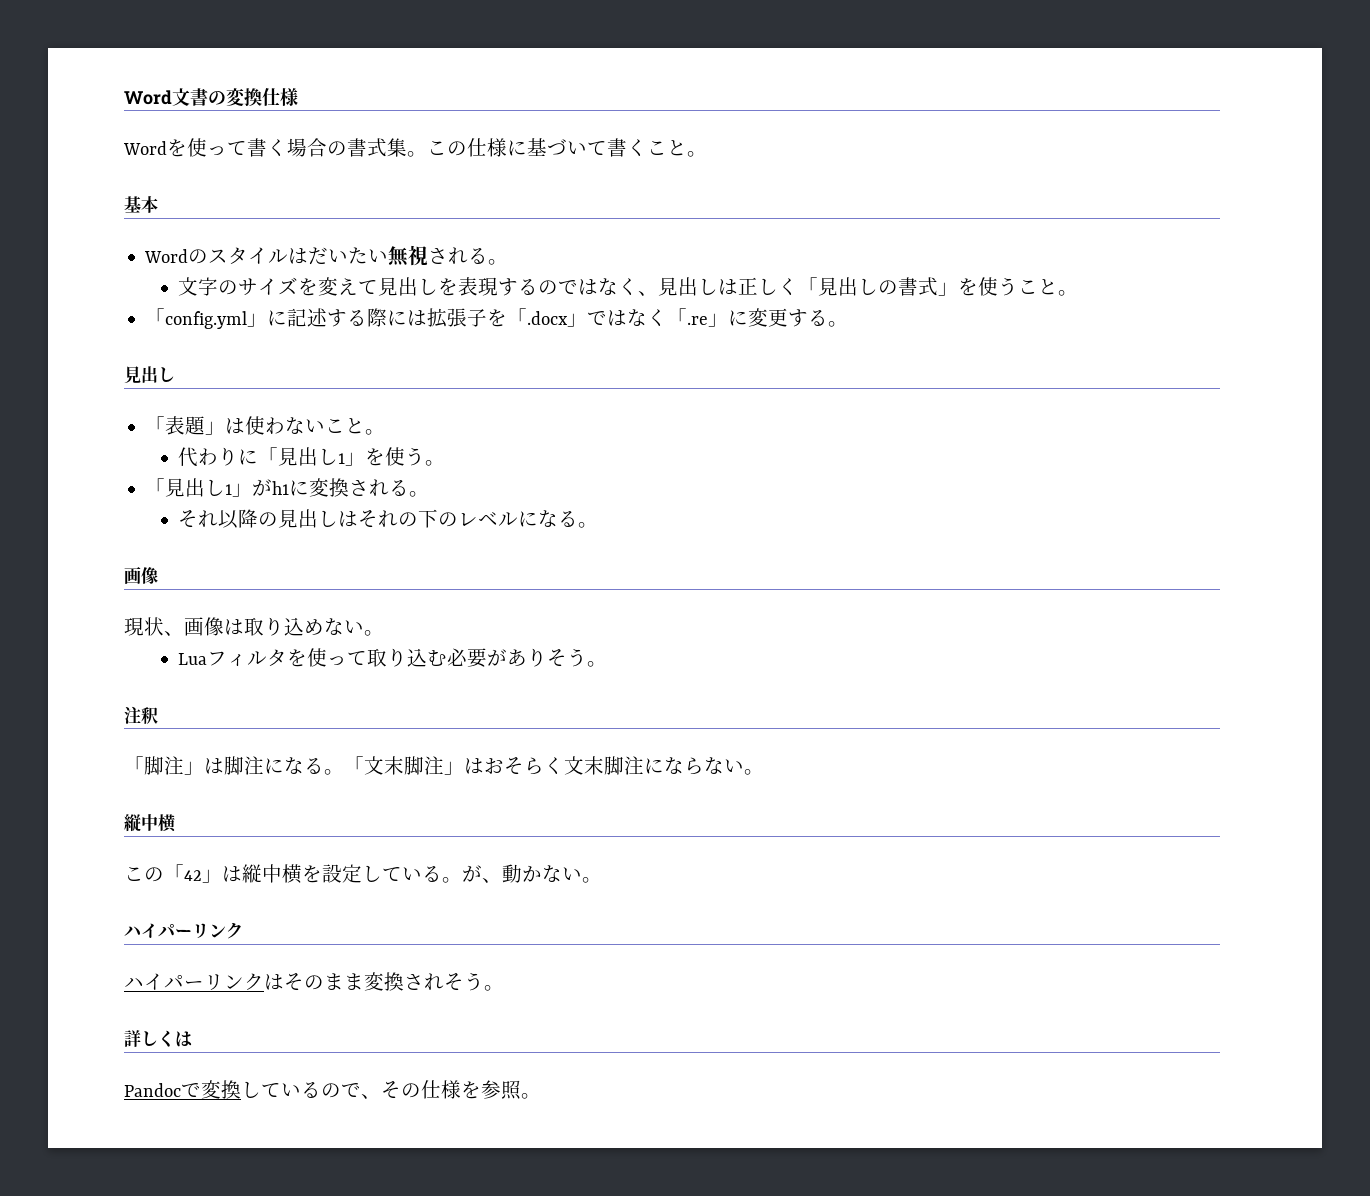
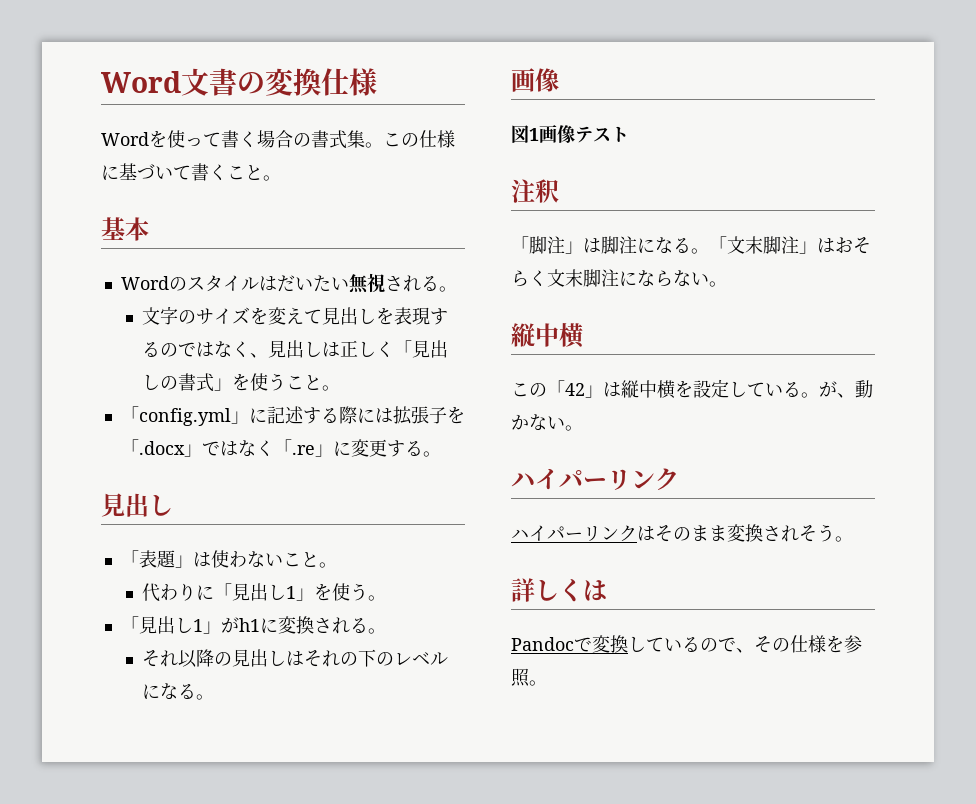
- 現状、画像は取り込めない。
- Luaフィルタを使って取り込む必要がありそう。
+ 図1画像テスト

